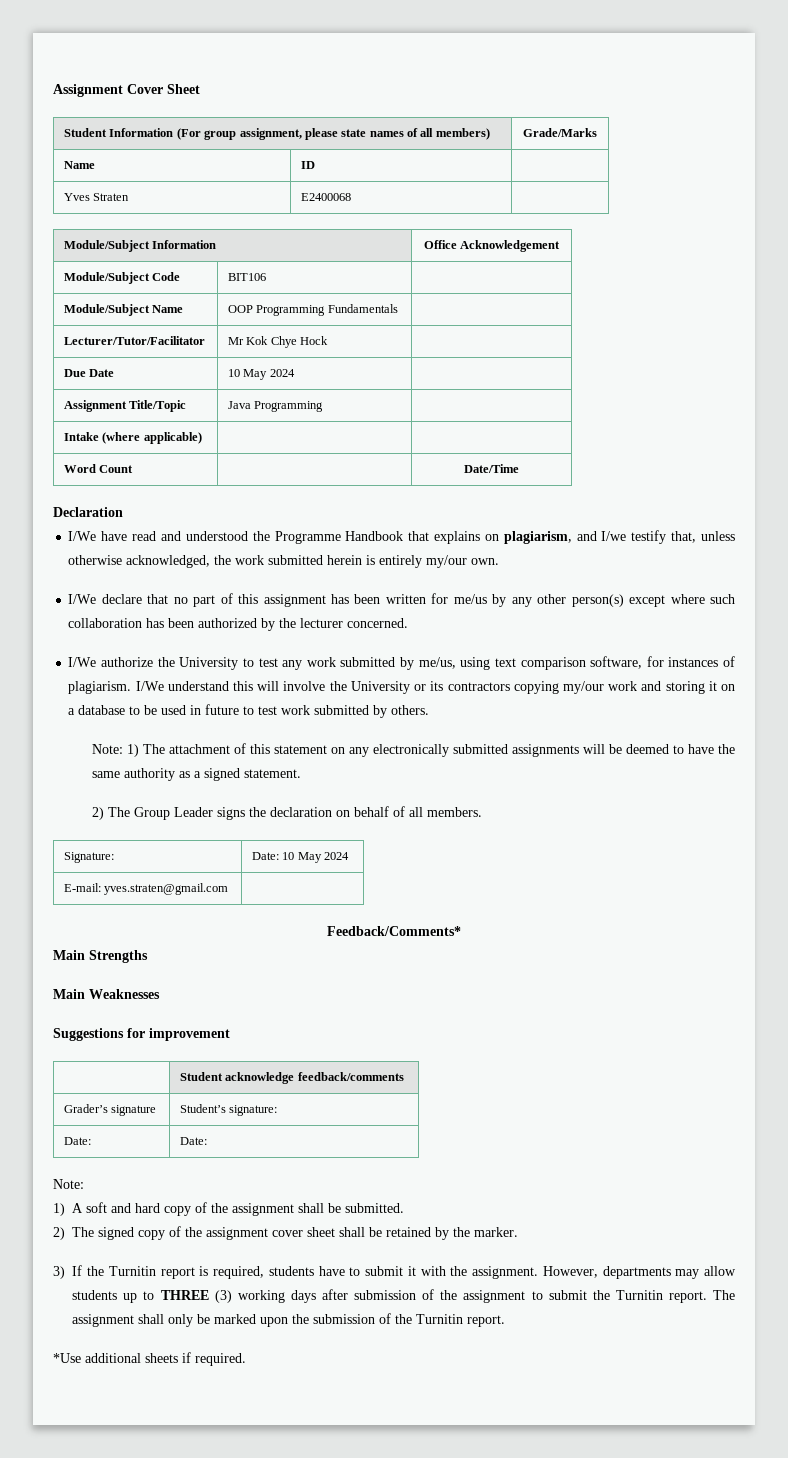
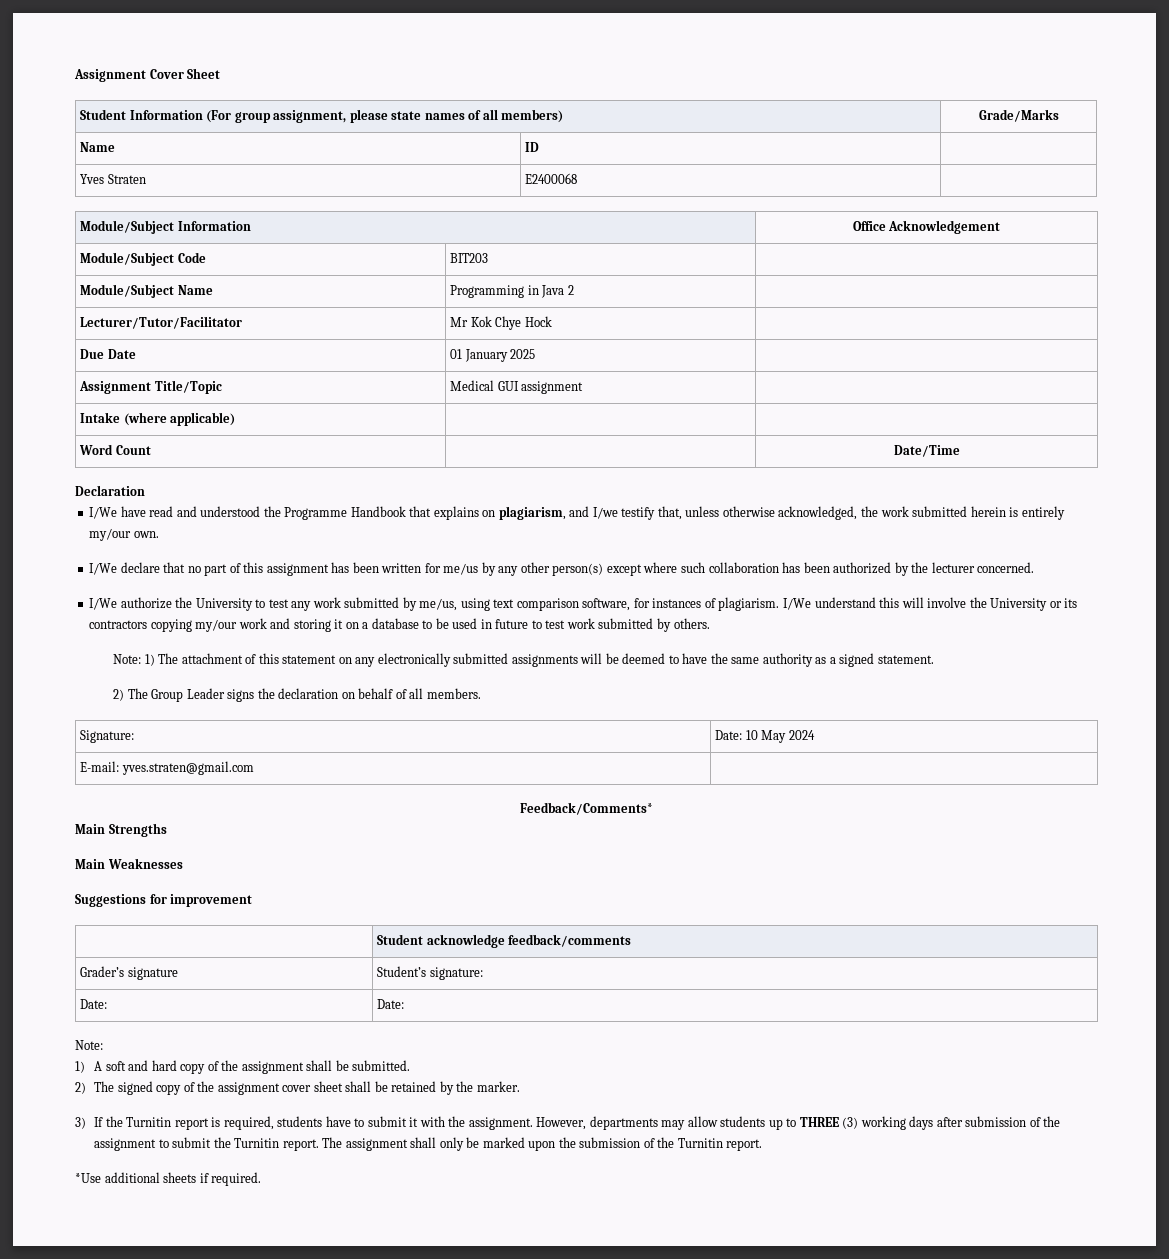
- Module/Subject Code | BIT106 |
+ Module/Subject Code | BIT203 |
- Module/Subject Name | OOP Programming Fundamentals |
+ Module/Subject Name | Programming in Java 2 |
- Due Date | 10 May 2024 |
+ Due Date | 01 January 2025 |
- Assignment Title/Topic | Java Programming |
+ Assignment Title/Topic | Medical GUI assignment |

